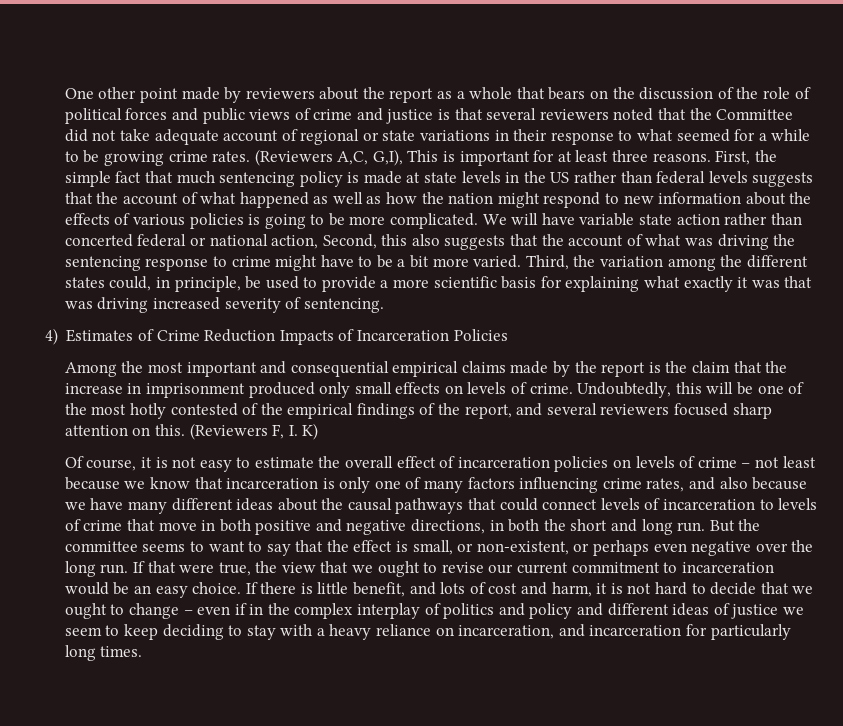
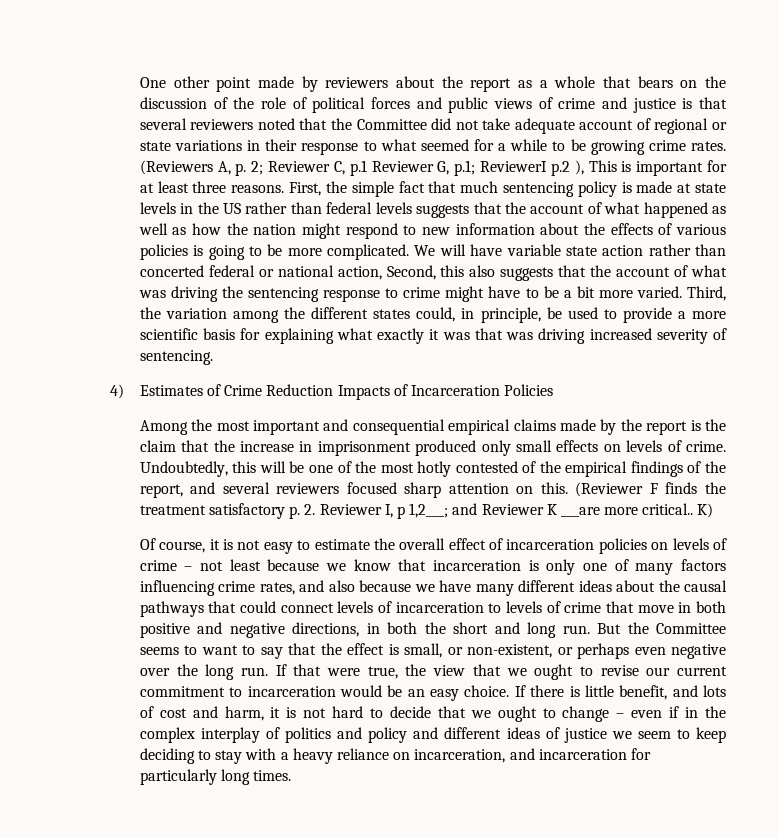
- (Reviewers A,C, G,I), This is important for at least three reasons.
+ (Reviewers A, p. 2; Reviewer C, p.1 Reviewer G, p.1; ReviewerI p.2 ), This is important for at least three reasons.
- (Reviewers F, I. K)
+ (Reviewer F finds the treatment satisfactory p. 2. Reviewer I, p 1,2___; and Reviewer K ___are more critical.. K)
- But the committee seems to want to say that the effect is small, or non-existent, or perhaps even negative over the long run.
+ But the Committee seems to want to say that the effect is small, or non-existent, or perhaps even negative over the long run.

